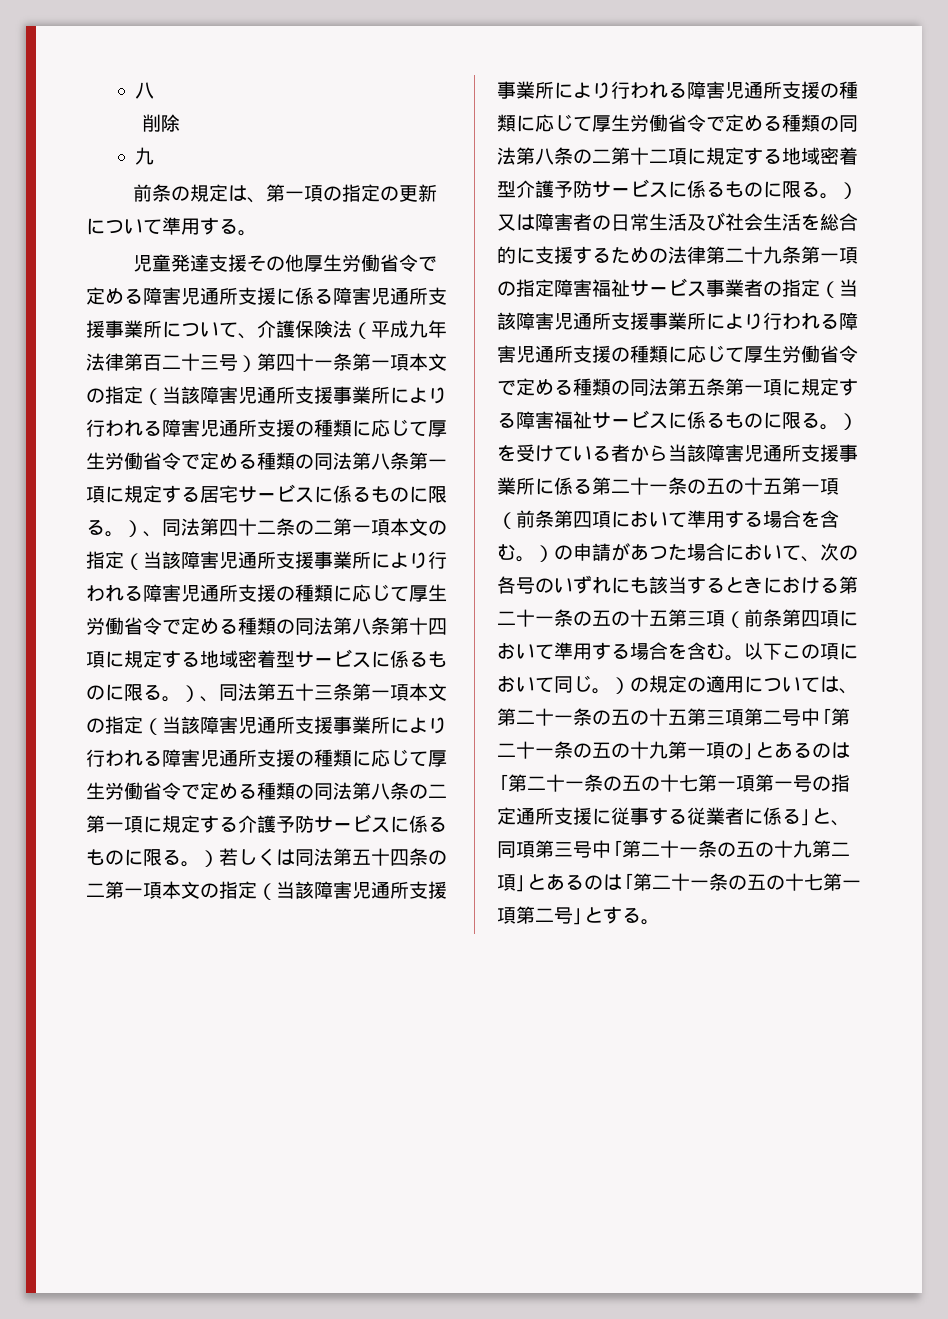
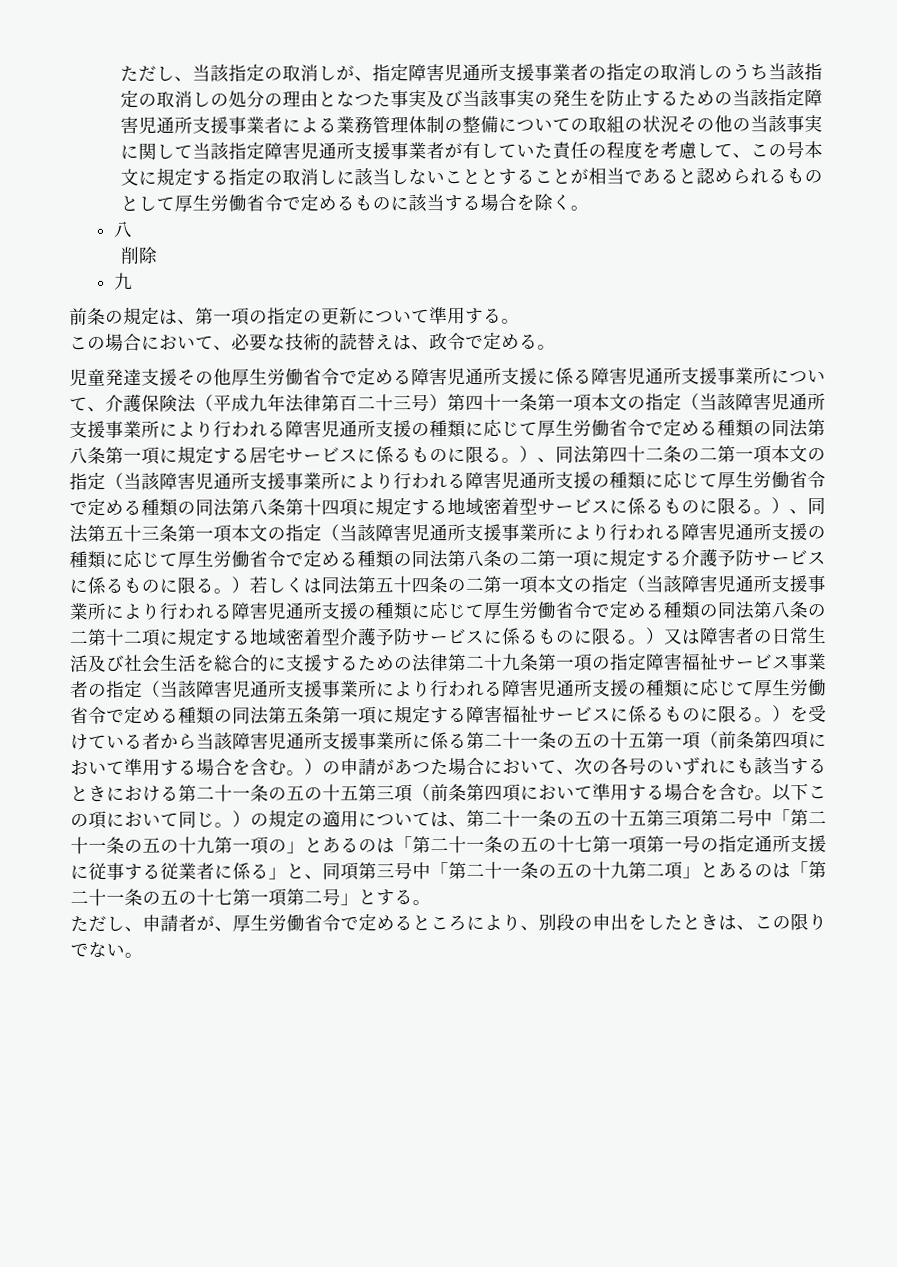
+ ただし、当該指定の取消しが、指定障害児通所支援事業者の指定の取消しのうち当該指定の取消しの処分の理由となつた事実及び当該事実の発生を防止するための当該指定障害児通所支援事業者による業務管理体制の整備についての取組の状況その他の当該事実に関して当該指定障害児通所支援事業者が有していた責任の程度を考慮して、この号本文に規定する指定の取消しに該当しないこととすることが相当であると認められるものとして厚生労働省令で定めるものに該当する場合を除く。
+ この場合において、必要な技術的読替えは、政令で定める。
+ ただし、申請者が、厚生労働省令で定めるところにより、別段の申出をしたときは、この限りでない。

